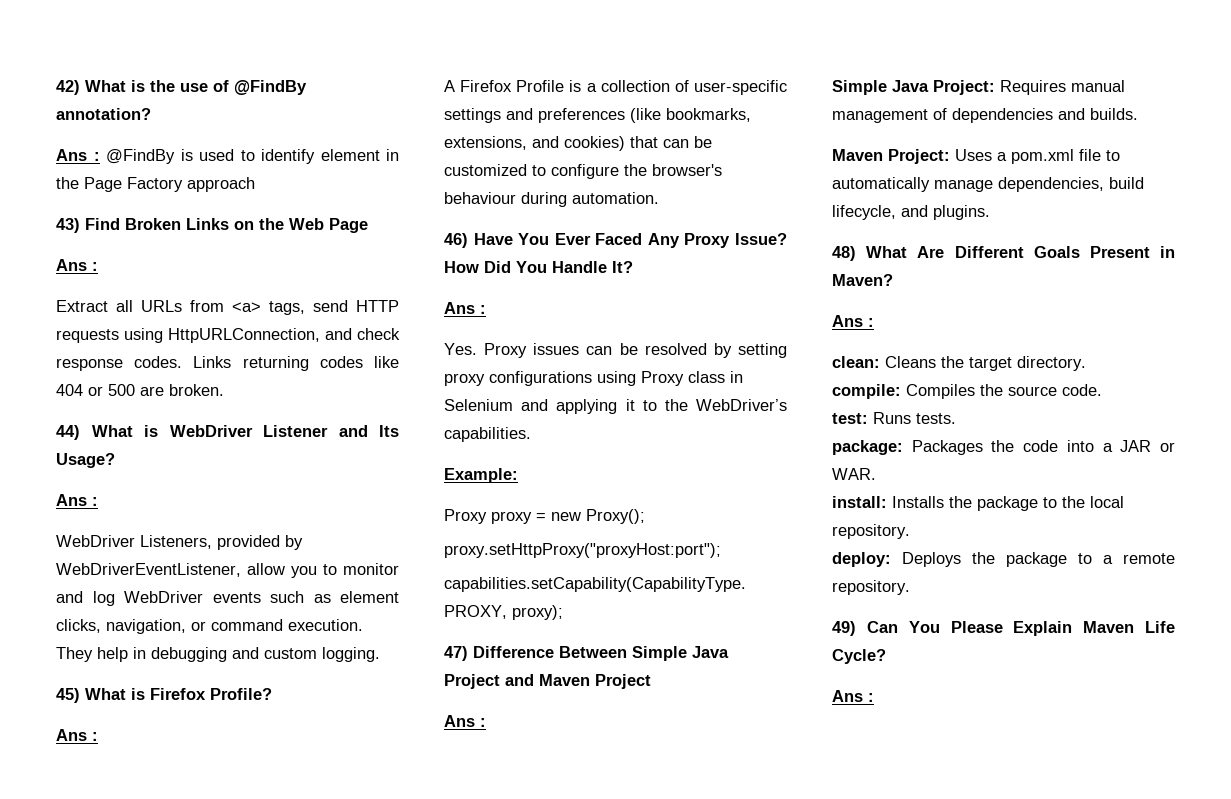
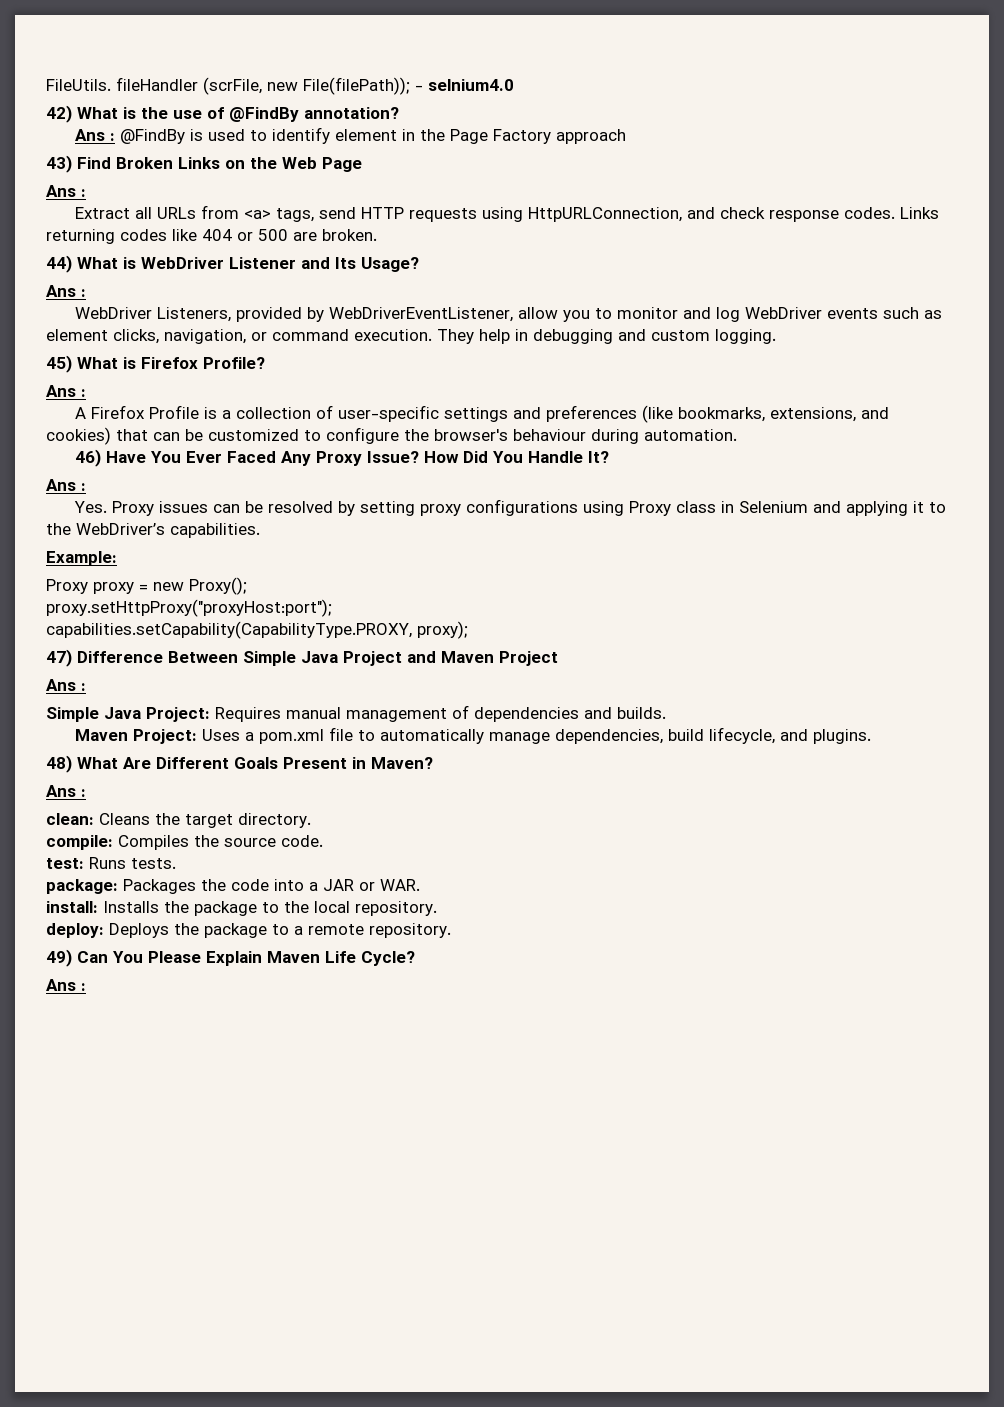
+ FileUtils. fileHandler (scrFile, new File(filePath)); - selnium4.0

